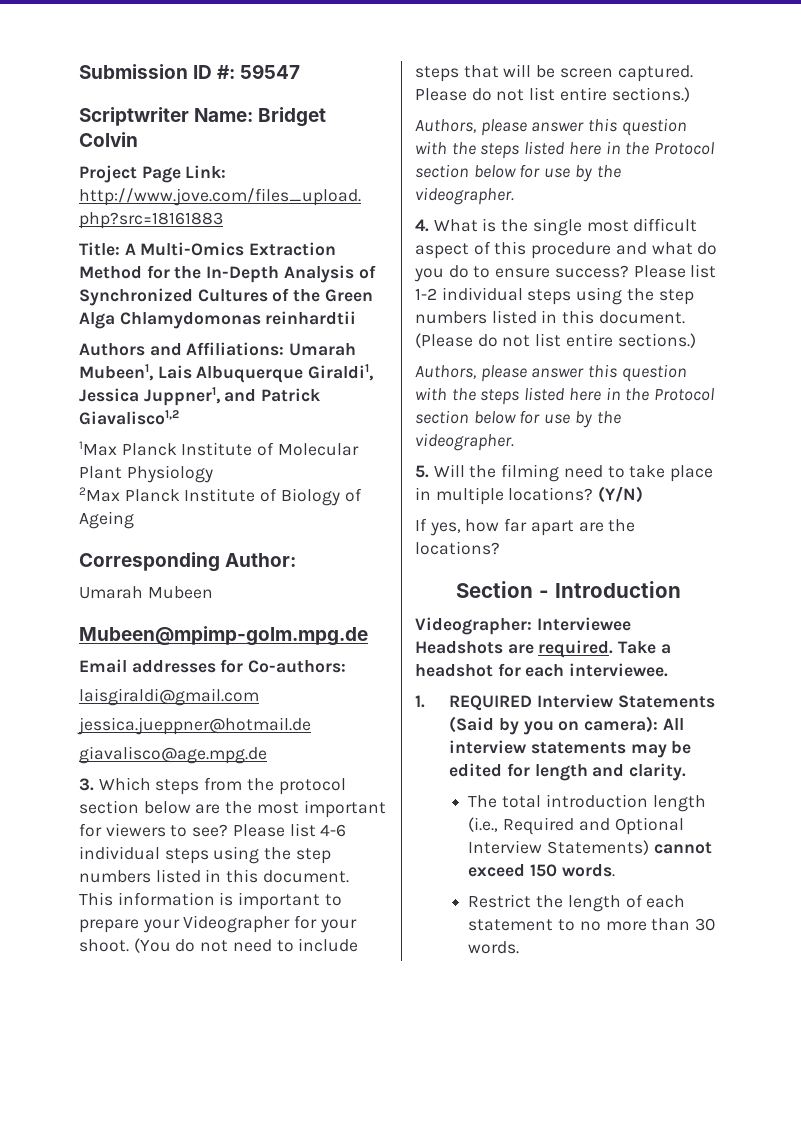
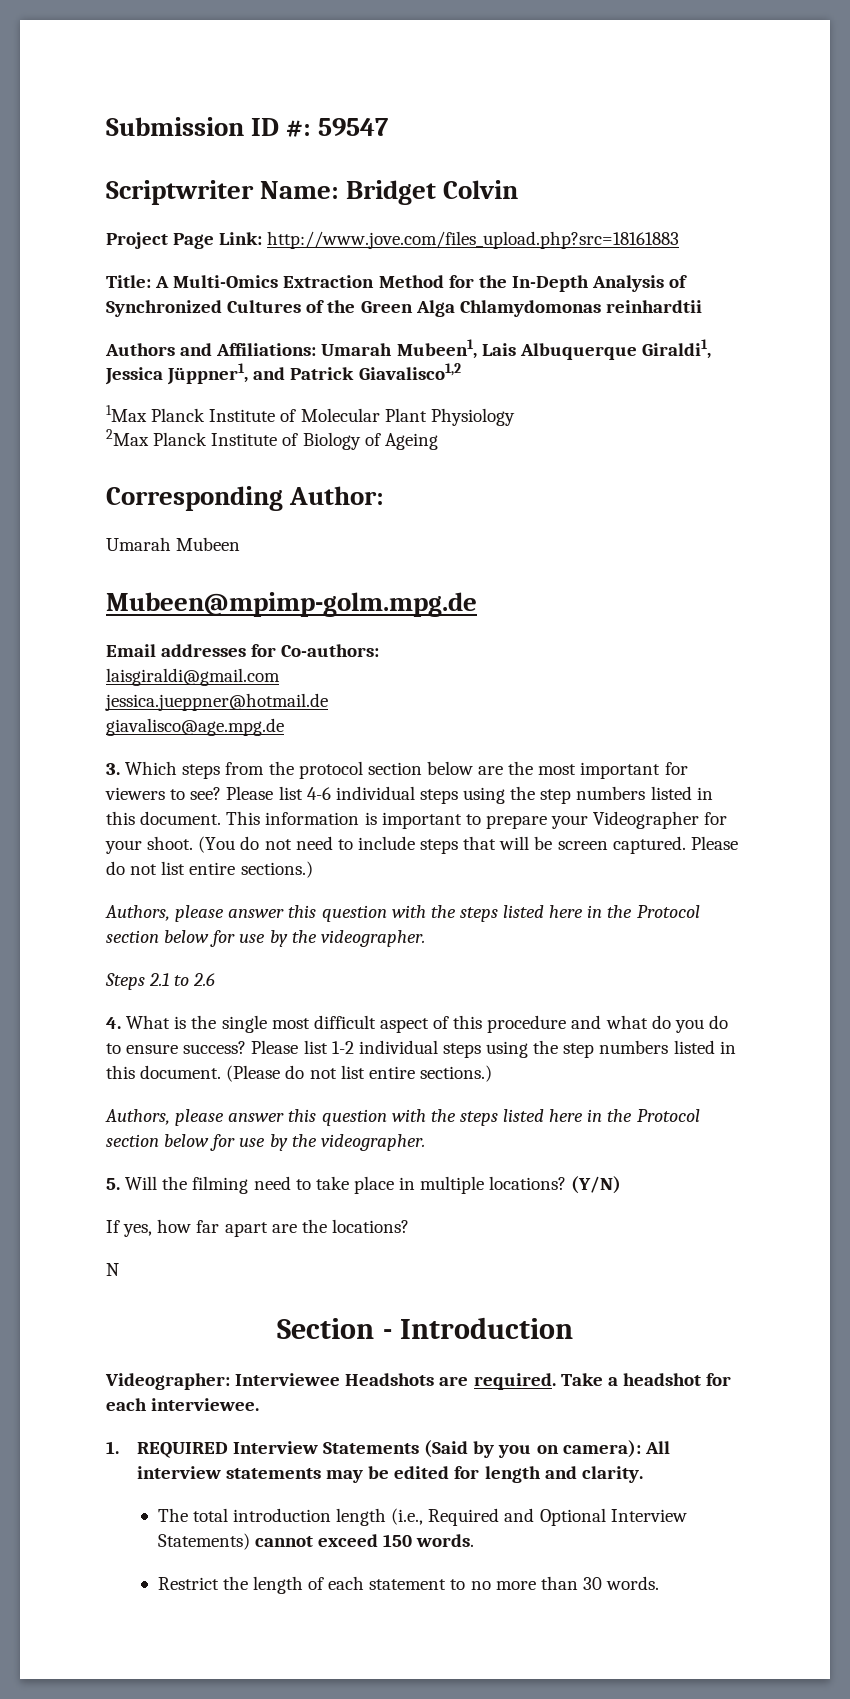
- Authors and Affiliations: Umarah Mubeen1, Lais Albuquerque Giraldi1, Jessica Juppner1, and Patrick Giavalisco1,2
+ Authors and Affiliations: Umarah Mubeen1, Lais Albuquerque Giraldi1, Jessica Jüppner1, and Patrick Giavalisco1,2
+ Steps 2.1 to 2.6
+ N

